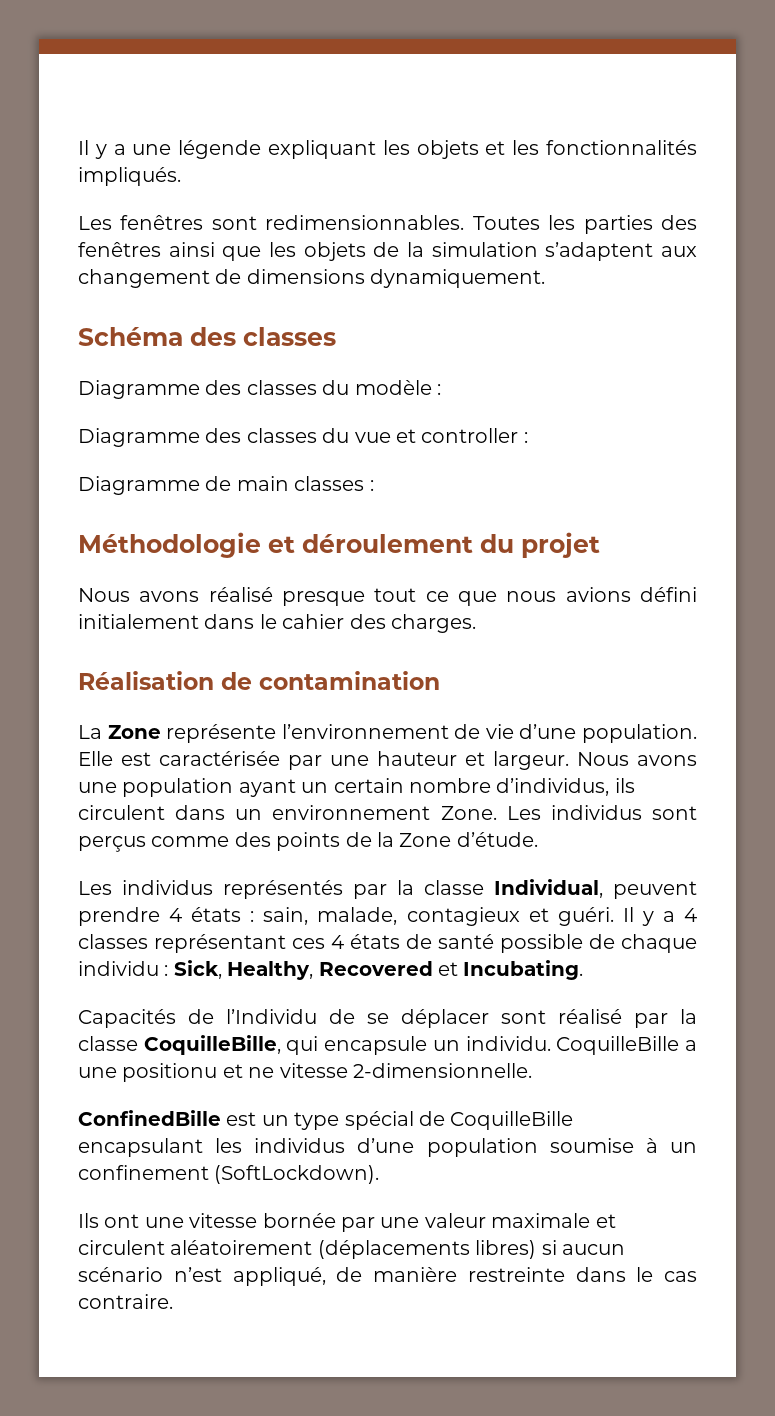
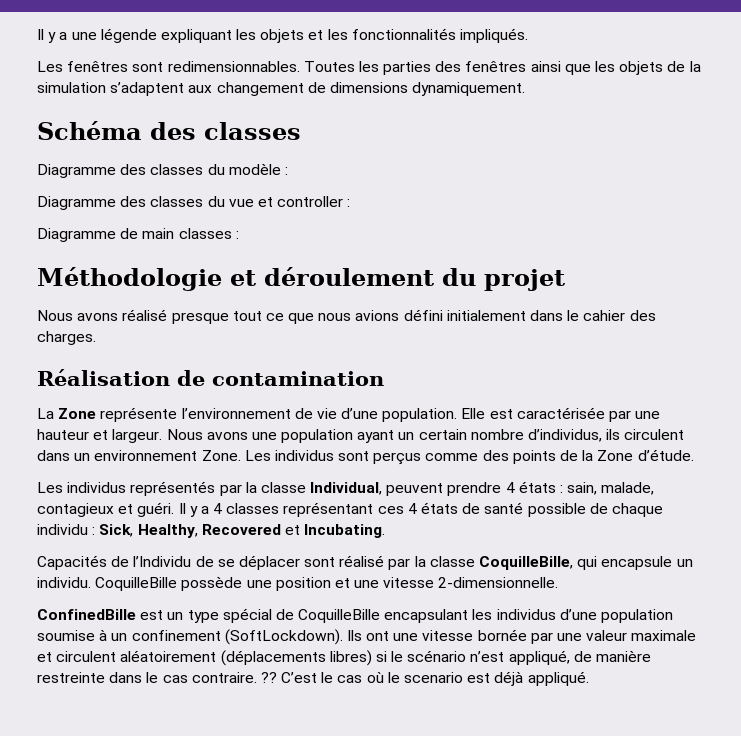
- CoquilleBille a une positionu et ne vitesse 2-dimensionnelle.
+ CoquilleBille possède une position et une vitesse 2-dimensionnelle.
- ConfinedBille est un type spécial de CoquilleBille encapsulant les individus d’une population soumise à un confinement (SoftLockdown).
- Ils ont une vitesse bornée par une valeur maximale et circulent aléatoirement (déplacements libres) si aucun scénario n’est appliqué, de manière restreinte dans le cas contraire.
+ ConfinedBille est un type spécial de CoquilleBille encapsulant les individus d’une population soumise à un confinement (SoftLockdown). Ils ont une vitesse bornée par une valeur maximale et circulent aléatoirement (déplacements libres) si le scénario n’est appliqué, de manière restreinte dans le cas contraire.
+ ?? C’est le cas où le scenario est déjà appliqué.

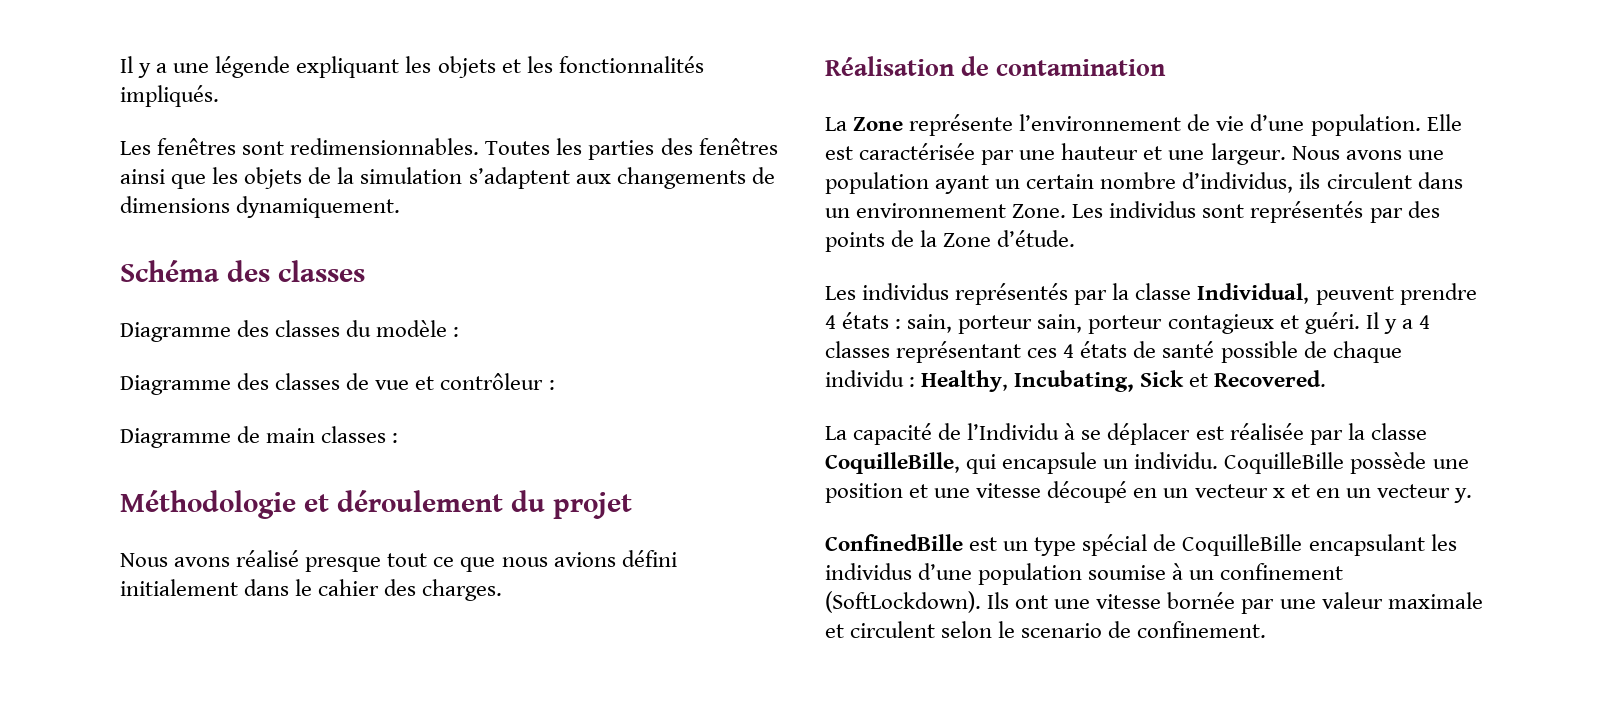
- Toutes les parties des fenêtres ainsi que les objets de la simulation s’adaptent aux changement de dimensions dynamiquement.
+ Toutes les parties des fenêtres ainsi que les objets de la simulation s’adaptent aux changements de dimensions dynamiquement.
- Diagramme des classes du vue et controller :
+ Diagramme des classes de vue et contrôleur :
- Elle est caractérisée par une hauteur et largeur.
+ Elle est caractérisée par une hauteur et une largeur.
- Les individus sont perçus comme des points de la Zone d’étude.
+ Les individus sont représentés par des points de la Zone d’étude.
- Les individus représentés par la classe Individual, peuvent prendre 4 états : sain, malade, contagieux et guéri.
+ Les individus représentés par la classe Individual, peuvent prendre 4 états : sain, porteur sain, porteur contagieux et guéri.
- Il y a 4 classes représentant ces 4 états de santé possible de chaque individu : Sick, Healthy, Recovered et Incubating.
- Capacités de l’Individu de se déplacer sont réalisé par la classe CoquilleBille, qui encapsule un individu.
+ Il y a 4 classes représentant ces 4 états de santé possible de chaque individu : Healthy, Incubating, Sick et Recovered.
+ La capacité de l’Individu à se déplacer est réalisée par la classe CoquilleBille, qui encapsule un individu.
- CoquilleBille possède une position et une vitesse 2-dimensionnelle.
+ CoquilleBille possède une position et une vitesse découpé en un vecteur x et en un vecteur y.
- Ils ont une vitesse bornée par une valeur maximale et circulent aléatoirement (déplacements libres) si le scénario n’est appliqué, de manière restreinte dans le cas contraire. ?? C’est le cas où le scenario est déjà appliqué.
+ Ils ont une vitesse bornée par une valeur maximale et circulent selon le scenario de confinement.

